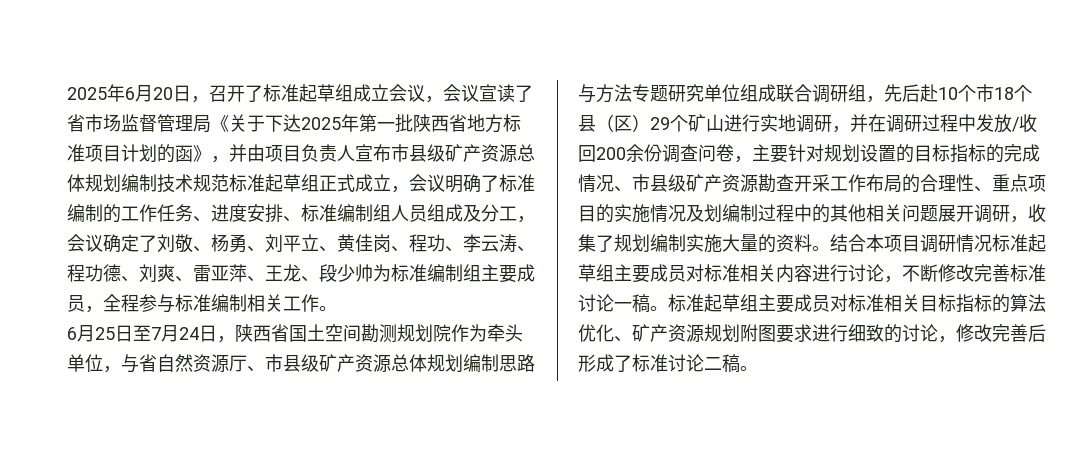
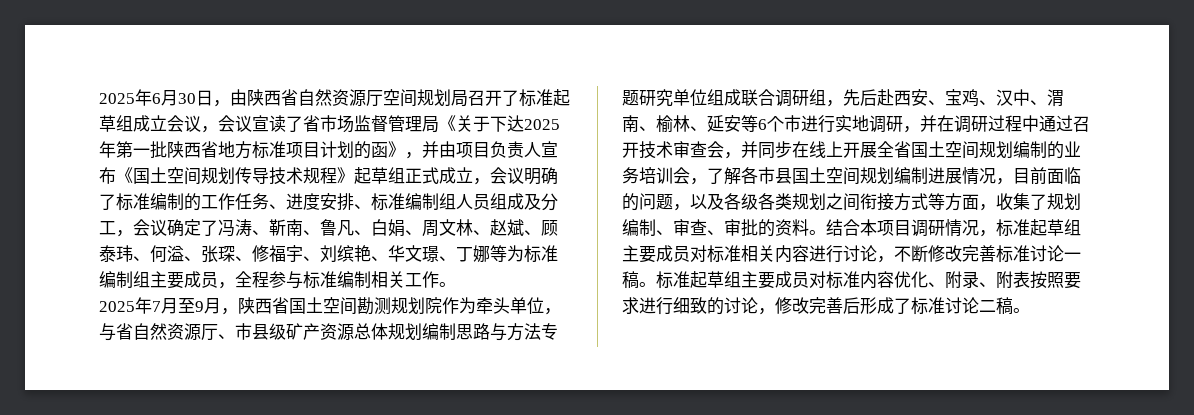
- 2025年6月20日，召开了标准起草组成立会议，会议宣读了省市场监督管理局《关于下达2025年第一批陕西省地方标准项目计划的函》，并由项目负责人宣布市县级矿产资源总体规划编制技术规范标准起草组正式成立，会议明确了标准编制的工作任务、进度安排、标准编制组人员组成及分工，会议确定了刘敬、杨勇、刘平立、黄佳岗、程功、李云涛、程功德、刘爽、雷亚萍、王龙、段少帅为标准编制组主要成员，全程参与标准编制相关工作。
+ 2025年6月30日，由陕西省自然资源厅空间规划局召开了标准起草组成立会议，会议宣读了省市场监督管理局《关于下达2025年第一批陕西省地方标准项目计划的函》，并由项目负责人宣布《国土空间规划传导技术规程》起草组正式成立，会议明确了标准编制的工作任务、进度安排、标准编制组人员组成及分工，会议确定了冯涛、靳南、鲁凡、白娟、周文林、赵斌、顾泰玮、何溢、张琛、修福宇、刘缤艳、华文璟、丁娜等为标准编制组主要成员，全程参与标准编制相关工作。
- 6月25日至7月24日，陕西省国土空间勘测规划院作为牵头单位，与省自然资源厅、市县级矿产资源总体规划编制思路与方法专题研究单位组成联合调研组，先后赴10个市18个县（区）29个矿山进行实地调研，并在调研过程中发放/收回200余份调查问卷，主要针对规划设置的目标指标的完成情况、市县级矿产资源勘查开采工作布局的合理性、重点项目的实施情况及划编制过程中的其他相关问题展开调研，收集了规划编制实施大量的资料。
+ 2025年7月至9月，陕西省国土空间勘测规划院作为牵头单位，与省自然资源厅、市县级矿产资源总体规划编制思路与方法专题研究单位组成联合调研组，先后赴西安、宝鸡、汉中、渭南、榆林、延安等6个市进行实地调研，并在调研过程中通过召开技术审查会，并同步在线上开展全省国土空间规划编制的业务培训会，了解各市县国土空间规划编制进展情况，目前面临的问题，以及各级各类规划之间衔接方式等方面，收集了规划编制、审查、审批的资料。
- 结合本项目调研情况标准起草组主要成员对标准相关内容进行讨论，不断修改完善标准讨论一稿。
+ 结合本项目调研情况，标准起草组主要成员对标准相关内容进行讨论，不断修改完善标准讨论一稿。
- 标准起草组主要成员对标准相关目标指标的算法优化、矿产资源规划附图要求进行细致的讨论，修改完善后形成了标准讨论二稿。
+ 标准起草组主要成员对标准内容优化、附录、附表按照要求进行细致的讨论，修改完善后形成了标准讨论二稿。

